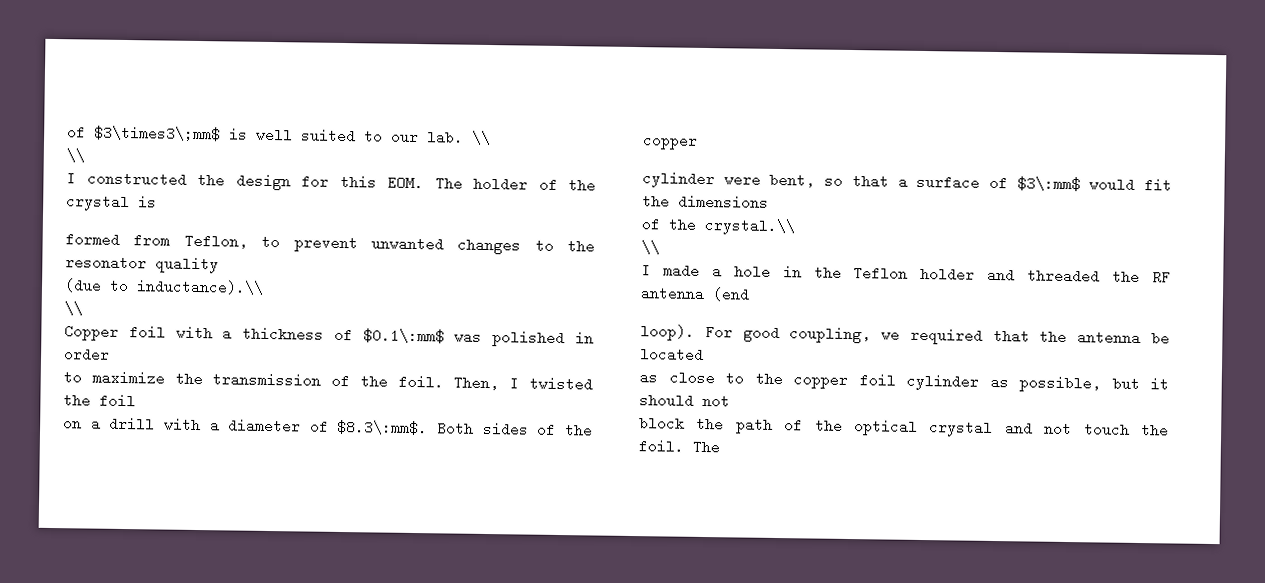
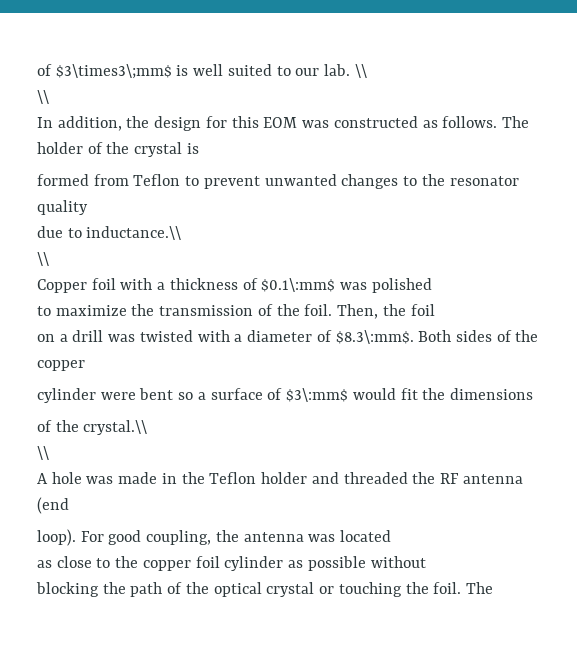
- I constructed the design for this EOM. The holder of the crystal is
+ In addition, the design for this EOM was constructed as follows. The holder of the crystal is
- formed from Teflon, to prevent unwanted changes to the resonator quality
+ formed from Teflon to prevent unwanted changes to the resonator quality
- (due to inductance).\\
+ due to inductance.\\
- Copper foil with a thickness of $0.1\:mm$ was polished in order
+ Copper foil with a thickness of $0.1\:mm$ was polished
- Then, I twisted the foil
+ Then, the foil
- on a drill with a diameter of $8.3\:mm$. Both sides of the copper
+ on a drill was twisted with a diameter of $8.3\:mm$. Both sides of the copper
- cylinder were bent, so that a surface of $3\:mm$ would fit the dimensions
+ cylinder were bent so a surface of $3\:mm$ would fit the dimensions
- I made a hole in the Teflon holder and threaded the RF antenna (end
+ A hole was made in the Teflon holder and threaded the RF antenna (end
- For good coupling, we required that the antenna be located
+ For good coupling, the antenna was located
- as close to the copper foil cylinder as possible, but it should not
- block the path of the optical crystal and not touch the foil.
+ as close to the copper foil cylinder as possible without
+ blocking the path of the optical crystal or touching the foil.

